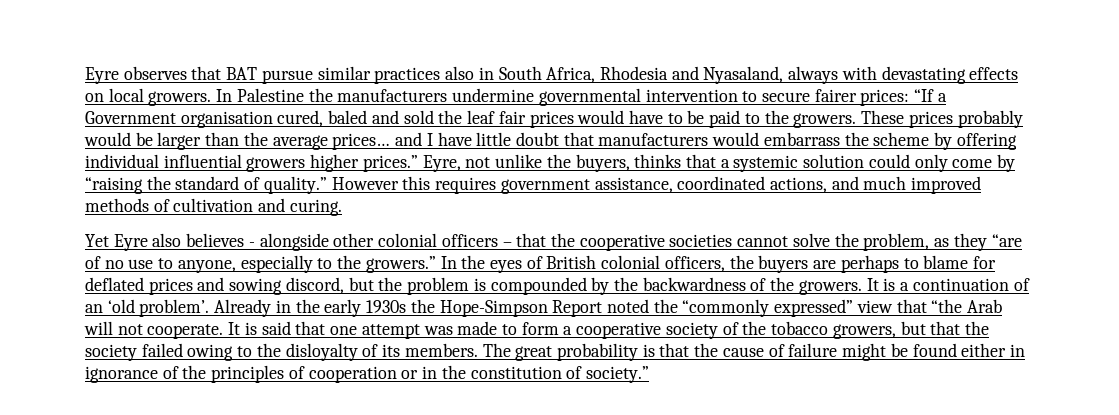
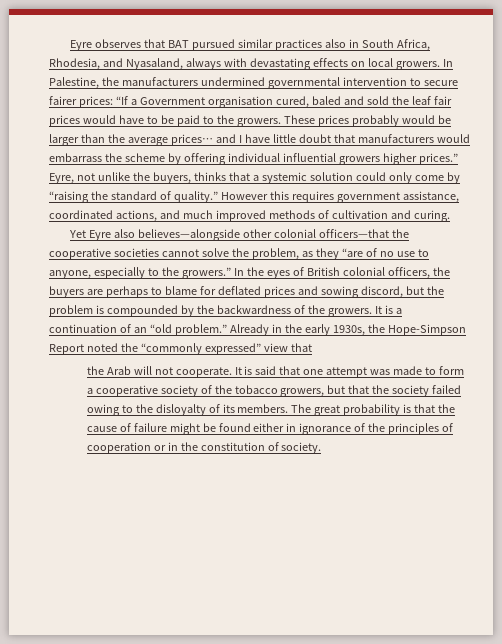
- Eyre observes that BAT pursue similar practices also in South Africa, Rhodesia and Nyasaland, always with devastating effects on local growers.
+ Eyre observes that BAT pursued similar practices also in South Africa, Rhodesia, and Nyasaland, always with devastating effects on local growers.
- In Palestine the manufacturers undermine governmental intervention to secure fairer prices: “If a Government organisation cured, baled and sold the leaf fair prices would have to be paid to the growers.
+ In Palestine, the manufacturers undermined governmental intervention to secure fairer prices: “If a Government organisation cured, baled and sold the leaf fair prices would have to be paid to the growers.
- Yet Eyre also believes - alongside other colonial officers – that the cooperative societies cannot solve the problem, as they “are of no use to anyone, especially to the growers.”
+ Yet Eyre also believes—alongside other colonial officers—that the cooperative societies cannot solve the problem, as they “are of no use to anyone, especially to the growers.”
- It is a continuation of an ‘old problem’.
+ It is a continuation of an “old problem.”
- Already in the early 1930s the Hope-Simpson Report noted the “commonly expressed” view that “the Arab will not cooperate.
+ Already in the early 1930s, the Hope-Simpson Report noted the “commonly expressed” view that
+ the Arab will not cooperate.
- The great probability is that the cause of failure might be found either in ignorance of the principles of cooperation or in the constitution of society.”
+ The great probability is that the cause of failure might be found either in ignorance of the principles of cooperation or in the constitution of society.

